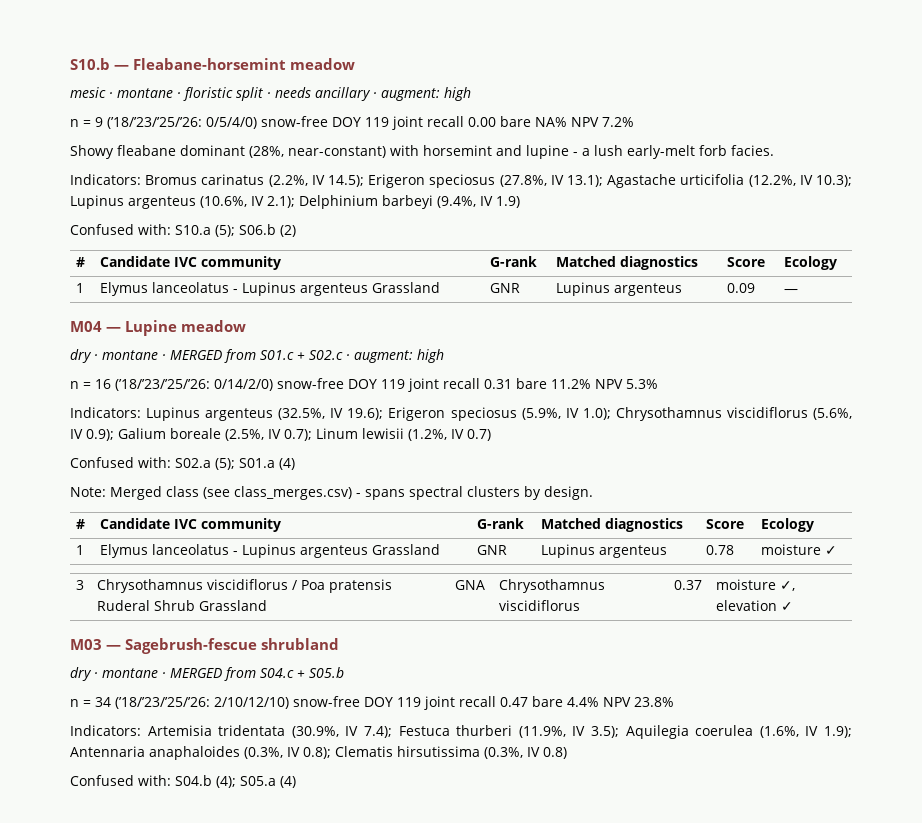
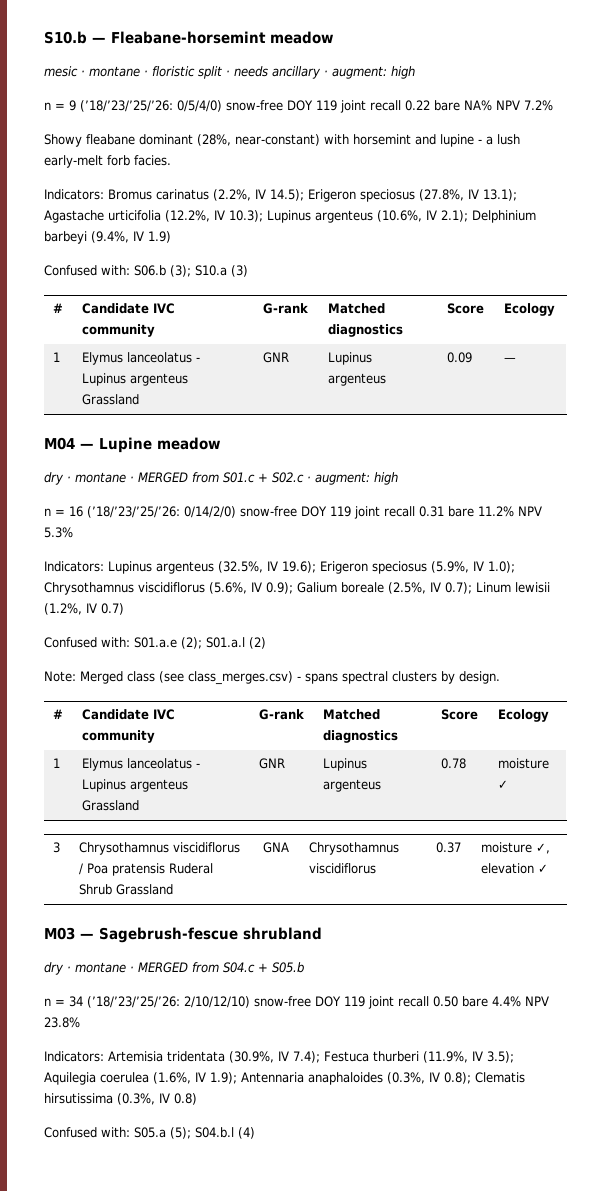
- n = 9 (’18/’23/’25/’26: 0/5/4/0) snow-free DOY 119 joint recall 0.00 bare NA% NPV 7.2%
+ n = 9 (’18/’23/’25/’26: 0/5/4/0) snow-free DOY 119 joint recall 0.22 bare NA% NPV 7.2%
- Confused with: S10.a (5); S06.b (2)
+ Confused with: S06.b (3); S10.a (3)
- Confused with: S02.a (5); S01.a (4)
+ Confused with: S01.a.e (2); S01.a.l (2)
- n = 34 (’18/’23/’25/’26: 2/10/12/10) snow-free DOY 119 joint recall 0.47 bare 4.4% NPV 23.8%
+ n = 34 (’18/’23/’25/’26: 2/10/12/10) snow-free DOY 119 joint recall 0.50 bare 4.4% NPV 23.8%
- Confused with: S04.b (4); S05.a (4)
+ Confused with: S05.a (5); S04.b.l (4)

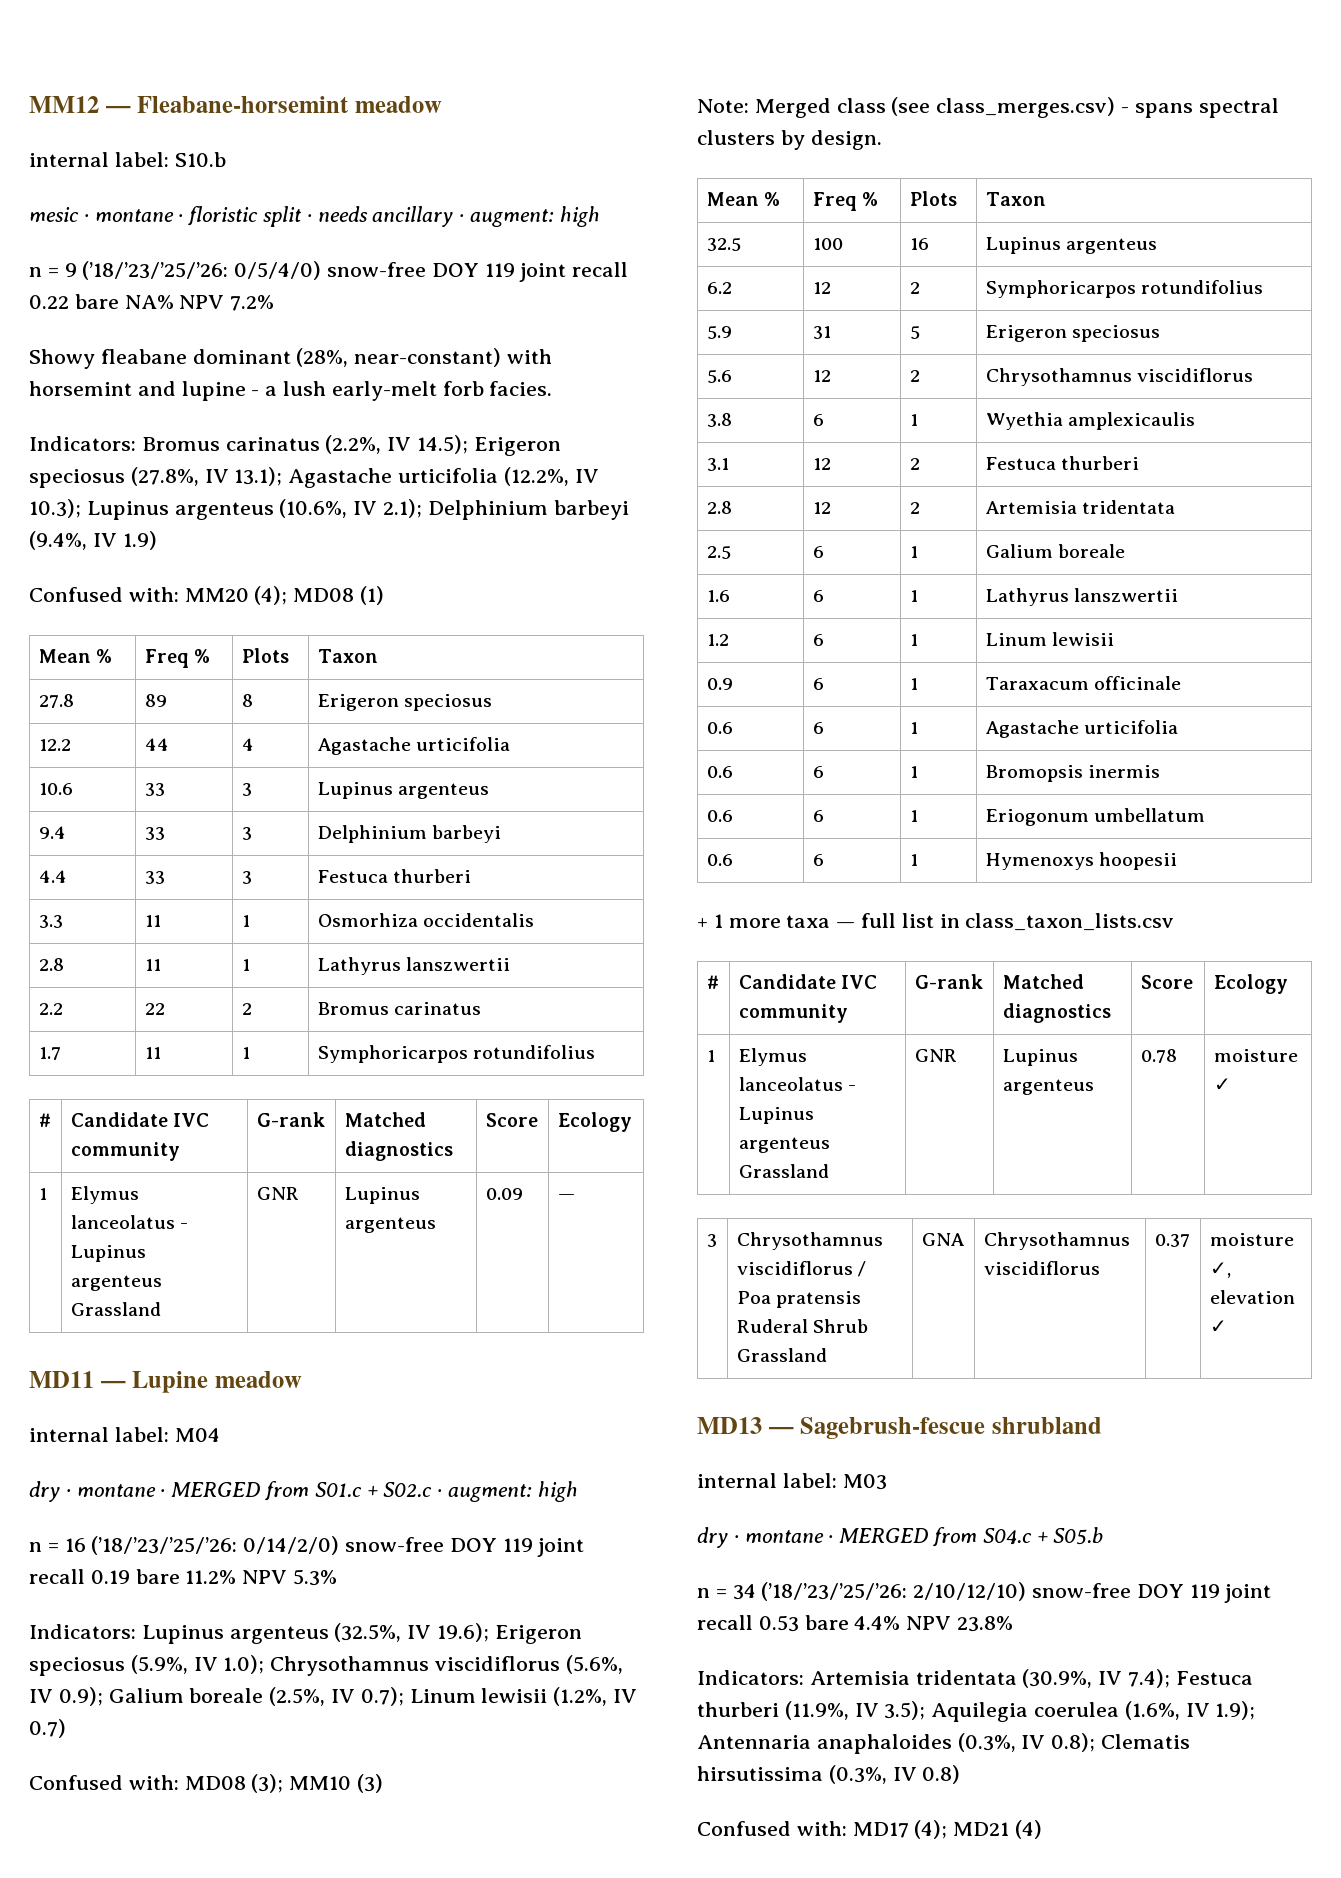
- S10.b — Fleabane-horsemint meadow
+ MM12 — Fleabane-horsemint meadow
+ internal label: S10.b
- Confused with: S06.b (3); S10.a (3)
+ Confused with: MM20 (4); MD08 (1)
+ Mean % | Freq % | Plots | Taxon
+ 27.8 | 89 | 8 | Erigeron speciosus
+ 12.2 | 44 | 4 | Agastache urticifolia
+ 10.6 | 33 | 3 | Lupinus argenteus
+ 9.4 | 33 | 3 | Delphinium barbeyi
+ 4.4 | 33 | 3 | Festuca thurberi
+ 3.3 | 11 | 1 | Osmorhiza occidentalis
+ 2.8 | 11 | 1 | Lathyrus lanszwertii
+ 2.2 | 22 | 2 | Bromus carinatus
+ 1.7 | 11 | 1 | Symphoricarpos rotundifolius
- M04 — Lupine meadow
+ MD11 — Lupine meadow
+ internal label: M04
- n = 16 (’18/’23/’25/’26: 0/14/2/0) snow-free DOY 119 joint recall 0.31 bare 11.2% NPV 5.3%
+ n = 16 (’18/’23/’25/’26: 0/14/2/0) snow-free DOY 119 joint recall 0.19 bare 11.2% NPV 5.3%
- Confused with: S01.a.e (2); S01.a.l (2)
+ Confused with: MD08 (3); MM10 (3)
  Note: Merged class (see class_merges.csv) - spans spectral clusters by design.
+ Mean % | Freq % | Plots | Taxon
+ 32.5 | 100 | 16 | Lupinus argenteus
+ 6.2 | 12 | 2 | Symphoricarpos rotundifolius
+ 5.9 | 31 | 5 | Erigeron speciosus
+ 5.6 | 12 | 2 | Chrysothamnus viscidiflorus
+ 3.8 | 6 | 1 | Wyethia amplexicaulis
+ 3.1 | 12 | 2 | Festuca thurberi
+ 2.8 | 12 | 2 | Artemisia tridentata
+ 2.5 | 6 | 1 | Galium boreale
+ 1.6 | 6 | 1 | Lathyrus lanszwertii
+ 1.2 | 6 | 1 | Linum lewisii
+ 0.9 | 6 | 1 | Taraxacum officinale
+ 0.6 | 6 | 1 | Agastache urticifolia
+ 0.6 | 6 | 1 | Bromopsis inermis
+ 0.6 | 6 | 1 | Eriogonum umbellatum
+ 0.6 | 6 | 1 | Hymenoxys hoopesii
+ + 1 more taxa — full list in class_taxon_lists.csv
- M03 — Sagebrush-fescue shrubland
+ MD13 — Sagebrush-fescue shrubland
+ internal label: M03
- n = 34 (’18/’23/’25/’26: 2/10/12/10) snow-free DOY 119 joint recall 0.50 bare 4.4% NPV 23.8%
+ n = 34 (’18/’23/’25/’26: 2/10/12/10) snow-free DOY 119 joint recall 0.53 bare 4.4% NPV 23.8%
- Confused with: S05.a (5); S04.b.l (4)
+ Confused with: MD17 (4); MD21 (4)

